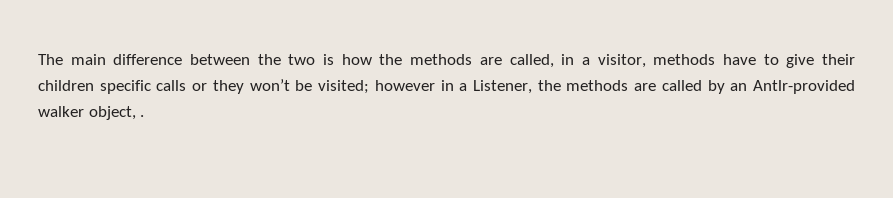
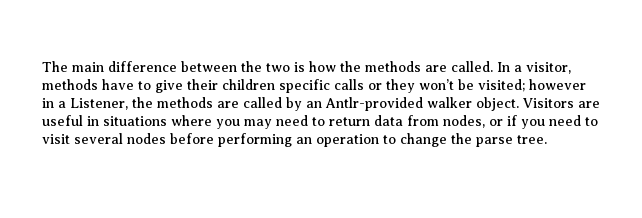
- The main difference between the two is how the methods are called, in a visitor, methods have to give their children specific calls or they won’t be visited; however in a Listener, the methods are called by an Antlr-provided walker object, .
+ The main difference between the two is how the methods are called. In a visitor, methods have to give their children specific calls or they won’t be visited; however in a Listener, the methods are called by an Antlr-provided walker object. Visitors are useful in situations where you may need to return data from nodes, or if you need to visit several nodes before performing an operation to change the parse tree.

